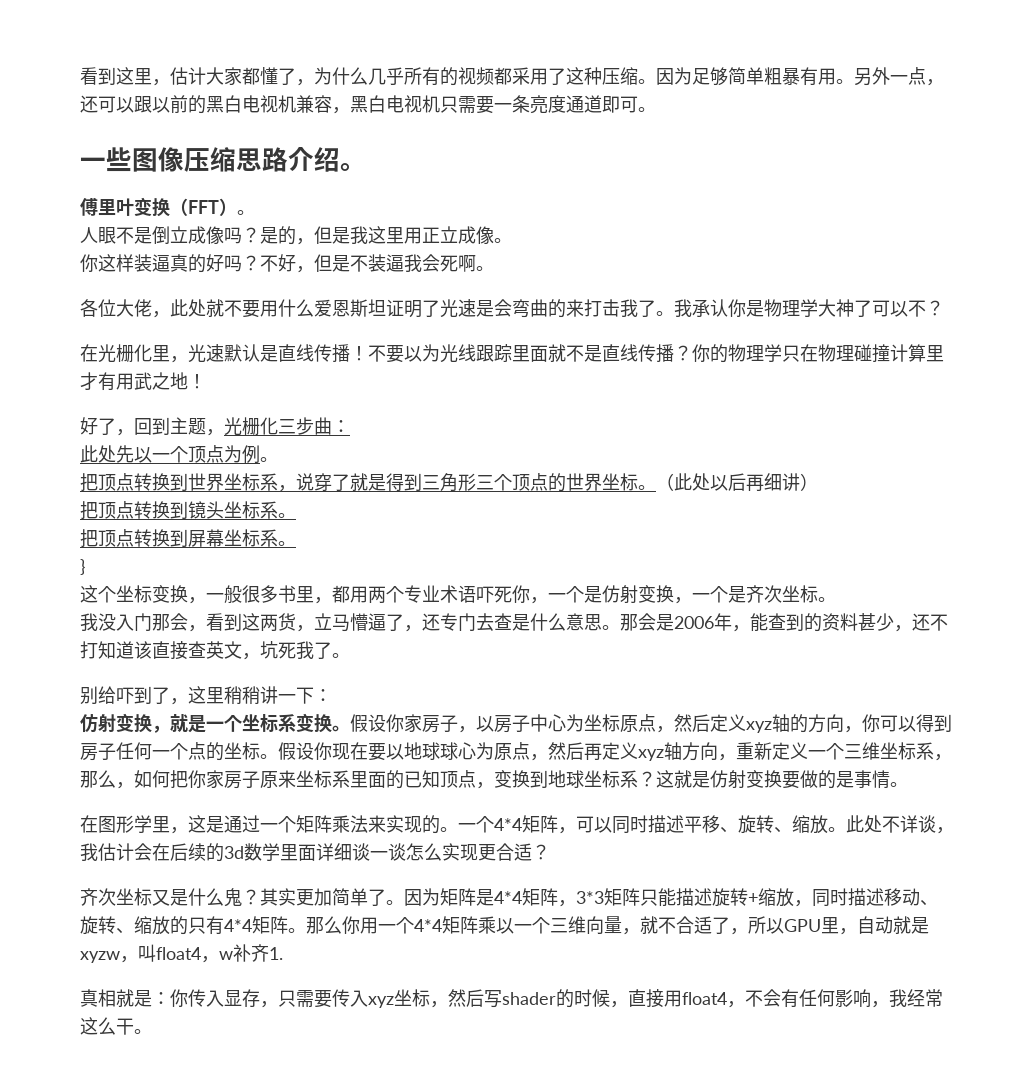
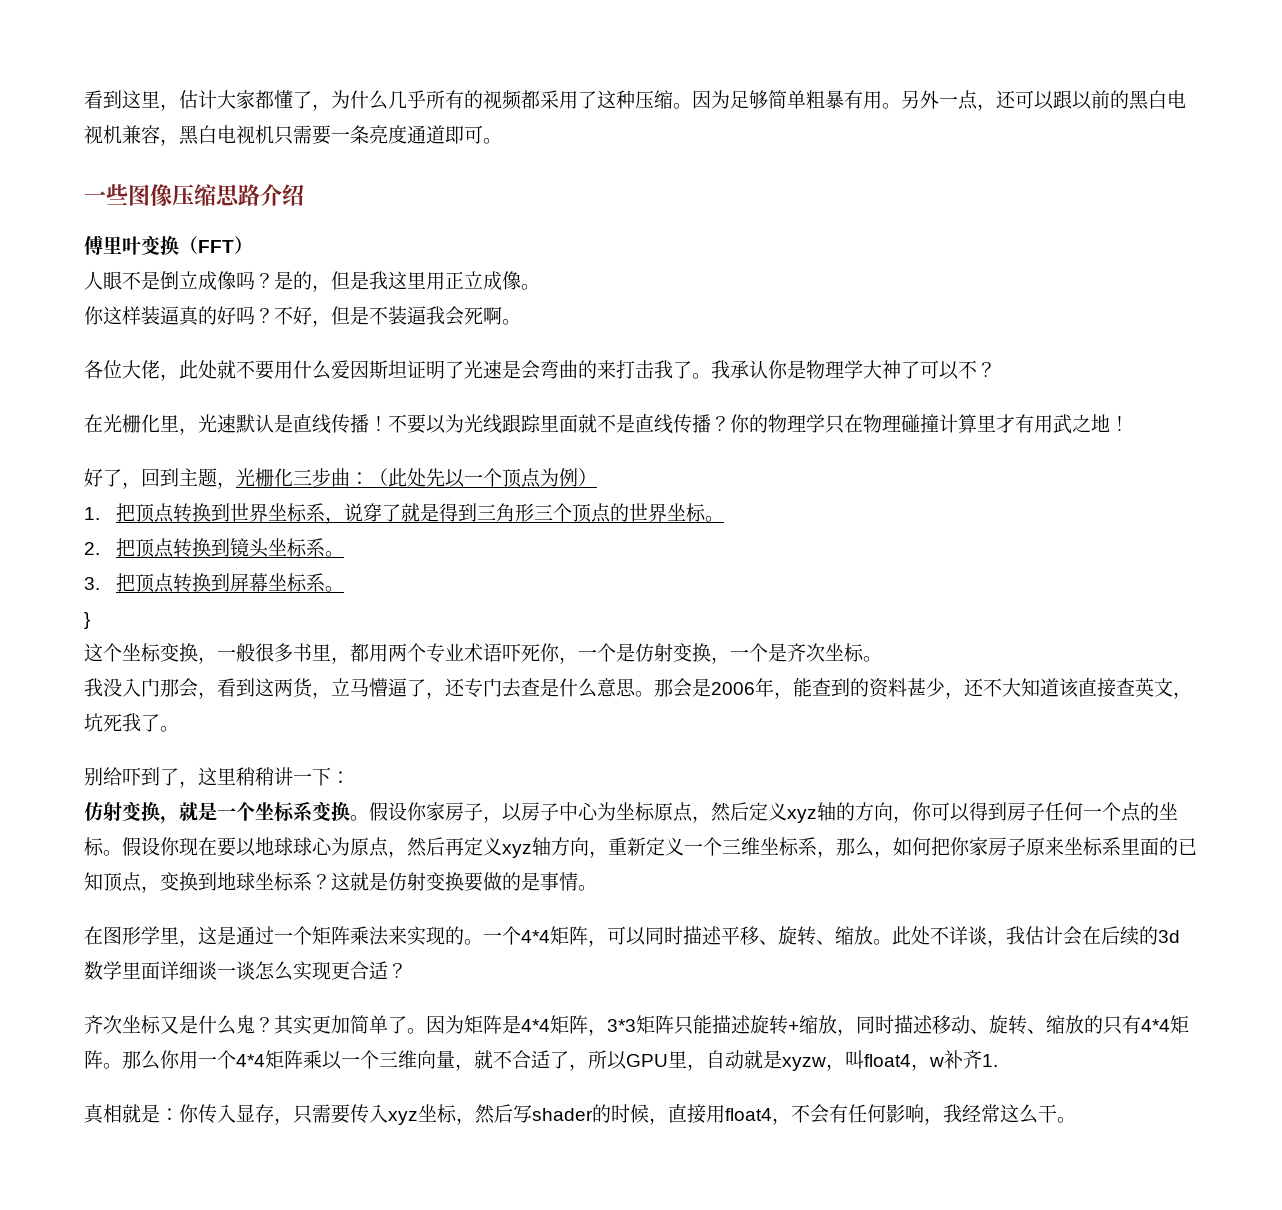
- 一些图像压缩思路介绍。
+ 一些图像压缩思路介绍
- 傅里叶变换（FFT）。
+ 傅里叶变换（FFT）
- 各位大佬，此处就不要用什么爱恩斯坦证明了光速是会弯曲的来打击我了。
+ 各位大佬，此处就不要用什么爱因斯坦证明了光速是会弯曲的来打击我了。
- 好了，回到主题，光栅化三步曲：
- 此处先以一个顶点为例。
- 把顶点转换到世界坐标系，说穿了就是得到三角形三个顶点的世界坐标。（此处以后再细讲）
- 把顶点转换到镜头坐标系。
+ 好了，回到主题，光栅化三步曲：（此处先以一个顶点为例）
+ 1.把顶点转换到世界坐标系，说穿了就是得到三角形三个顶点的世界坐标。
+ 2.把顶点转换到镜头坐标系。
- 把顶点转换到屏幕坐标系。
+ 3.把顶点转换到屏幕坐标系。
- 那会是2006年，能查到的资料甚少，还不打知道该直接查英文，坑死我了。
+ 那会是2006年，能查到的资料甚少，还不大知道该直接查英文，坑死我了。

